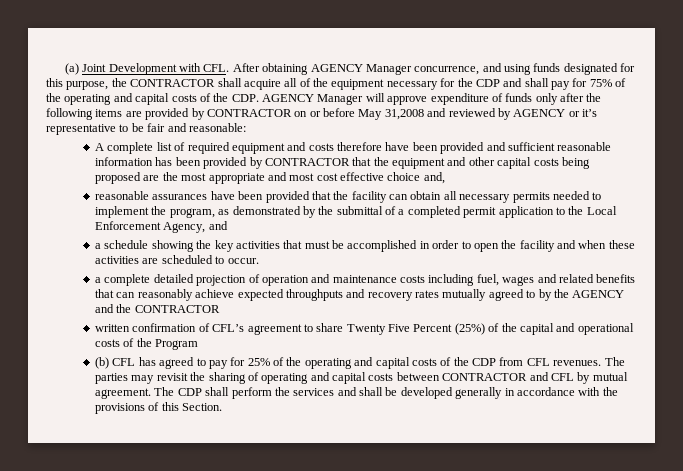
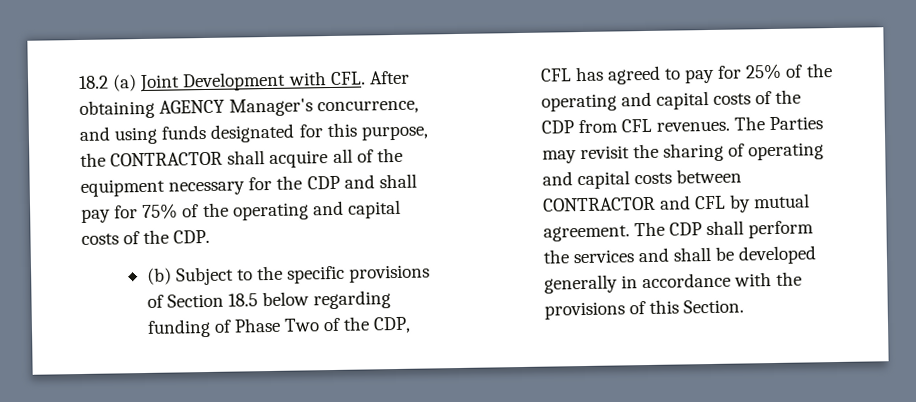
- (a) Joint Development with CFL. After obtaining AGENCY Manager concurrence, and using funds designated for this purpose, the CONTRACTOR shall acquire all of the equipment necessary for the CDP and shall pay for 75% of the operating and capital costs of the CDP. AGENCY Manager will approve expenditure of funds only after the following items are provided by CONTRACTOR on or before May 31,2008 and reviewed by AGENCY or it’s representative to be fair and reasonable:
- A complete list of required equipment and costs therefore have been provided and sufficient reasonable information has been provided by CONTRACTOR that the equipment and other capital costs being proposed are the most appropriate and most cost effective choice and,
- reasonable assurances have been provided that the facility can obtain all necessary permits needed to implement the program, as demonstrated by the submittal of a completed permit application to the Local Enforcement Agency, and
- a schedule showing the key activities that must be accomplished in order to open the facility and when these activities are scheduled to occur.
- a complete detailed projection of operation and maintenance costs including fuel, wages and related benefits that can reasonably achieve expected throughputs and recovery rates mutually agreed to by the AGENCY and the CONTRACTOR
- written confirmation of CFL’s agreement to share Twenty Five Percent (25%) of the capital and operational costs of the Program
- (b) CFL has agreed to pay for 25% of the operating and capital costs of the CDP from CFL revenues.
+ 18.2 (a) Joint Development with CFL. After obtaining AGENCY Manager's concurrence, and using funds designated for this purpose, the CONTRACTOR shall acquire all of the equipment necessary for the CDP and shall pay for 75% of the operating and capital costs of the CDP.
+ (b) Subject to the specific provisions of Section 18.5 below regarding funding of Phase Two of the CDP, CFL has agreed to pay for 25% of the operating and capital costs of the CDP from CFL revenues.
- The parties may revisit the sharing of operating and capital costs between CONTRACTOR and CFL by mutual agreement.
+ The Parties may revisit the sharing of operating and capital costs between CONTRACTOR and CFL by mutual agreement.

